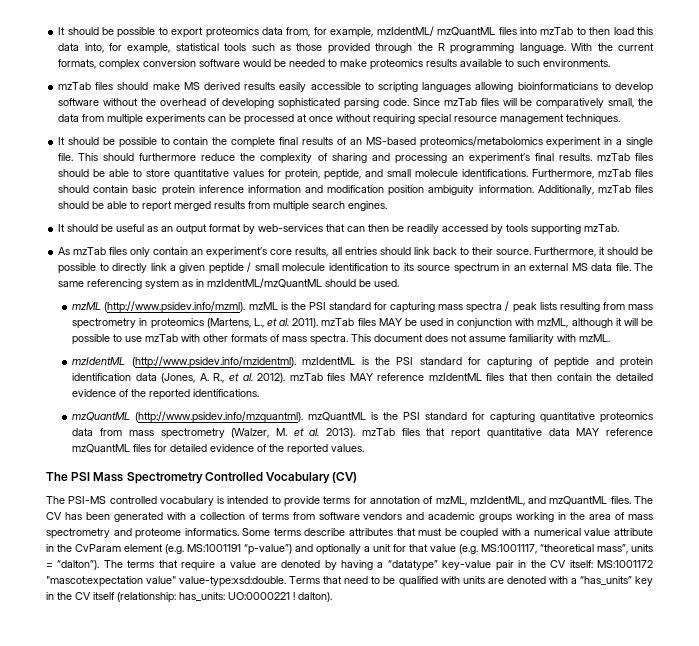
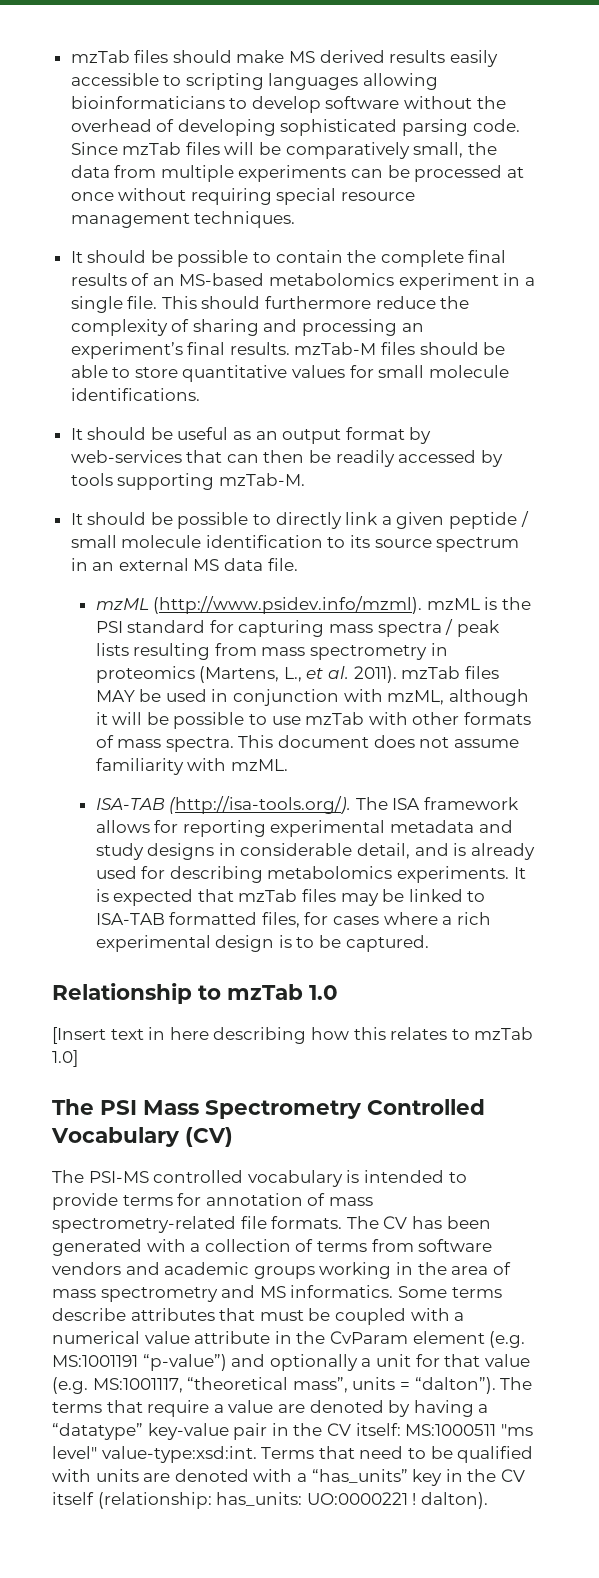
- It should be possible to export proteomics data from, for example, mzIdentML/ mzQuantML files into mzTab to then load this data into, for example, statistical tools such as those provided through the R programming language. With the current formats, complex conversion software would be needed to make proteomics results available to such environments.
- It should be possible to contain the complete final results of an MS-based proteomics/metabolomics experiment in a single file.
+ It should be possible to contain the complete final results of an MS-based metabolomics experiment in a single file.
- This should furthermore reduce the complexity of sharing and processing an experiment’s final results. mzTab files should be able to store quantitative values for protein, peptide, and small molecule identifications. Furthermore, mzTab files should contain basic protein inference information and modification position ambiguity information. Additionally, mzTab files should be able to report merged results from multiple search engines.
+ This should furthermore reduce the complexity of sharing and processing an experiment’s final results. mzTab-M files should be able to store quantitative values for small molecule identifications.
- It should be useful as an output format by web-services that can then be readily accessed by tools supporting mzTab.
- As mzTab files only contain an experiment’s core results, all entries should link back to their source. Furthermore, it should be possible to directly link a given peptide / small molecule identification to its source spectrum in an external MS data file. The same referencing system as in mzIdentML/mzQuantML should be used.
+ It should be useful as an output format by web-services that can then be readily accessed by tools supporting mzTab-M.
+ It should be possible to directly link a given peptide / small molecule identification to its source spectrum in an external MS data file.
- mzIdentML (http://www.psidev.info/mzidentml). mzIdentML is the PSI standard for capturing of peptide and protein identification data (Jones, A. R., et al. 2012). mzTab files MAY reference mzIdentML files that then contain the detailed evidence of the reported identifications.
- mzQuantML (http://www.psidev.info/mzquantml). mzQuantML is the PSI standard for capturing quantitative proteomics data from mass spectrometry (Walzer, M. et al. 2013). mzTab files that report quantitative data MAY reference mzQuantML files for detailed evidence of the reported values.
+ ISA-TAB (http://isa-tools.org/). The ISA framework allows for reporting experimental metadata and study designs in considerable detail, and is already used for describing metabolomics experiments. It is expected that mzTab files may be linked to ISA-TAB formatted files, for cases where a rich experimental design is to be captured.
+ Relationship to mzTab 1.0
+ [Insert text in here describing how this relates to mzTab 1.0]
- The PSI-MS controlled vocabulary is intended to provide terms for annotation of mzML, mzIdentML, and mzQuantML files.
+ The PSI-MS controlled vocabulary is intended to provide terms for annotation of mass spectrometry-related file formats.
- The CV has been generated with a collection of terms from software vendors and academic groups working in the area of mass spectrometry and proteome informatics.
+ The CV has been generated with a collection of terms from software vendors and academic groups working in the area of mass spectrometry and MS informatics.
- The terms that require a value are denoted by having a “datatype” key-value pair in the CV itself: MS:1001172 "mascot:expectation value" value-type:xsd:double.
+ The terms that require a value are denoted by having a “datatype” key-value pair in the CV itself: MS:1000511 "ms level" value-type:xsd:int.

